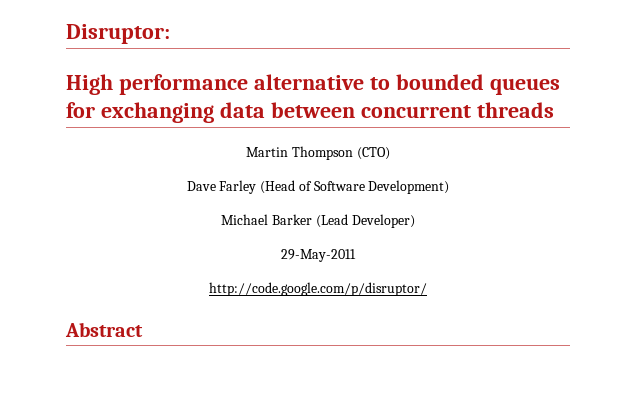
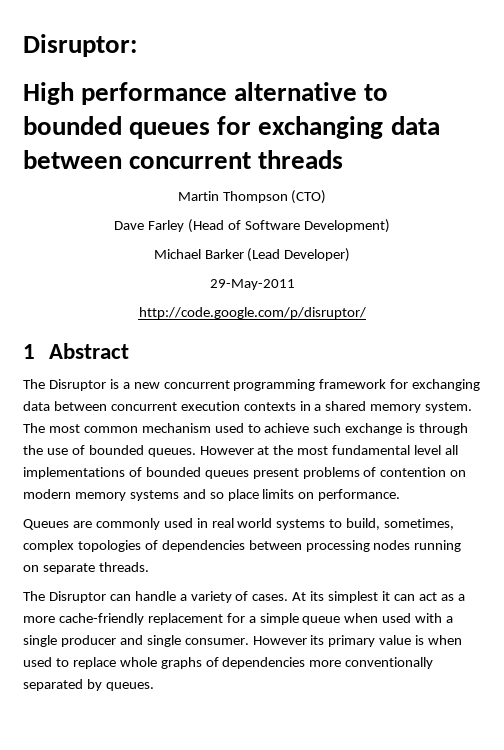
- Abstract
+ 1 Abstract
+ The Disruptor is a new concurrent programming framework for exchanging data between concurrent execution contexts in a shared memory system. The most common mechanism used to achieve such exchange is through the use of bounded queues. However at the most fundamental level all implementations of bounded queues present problems of contention on modern memory systems and so place limits on performance.
+ Queues are commonly used in real world systems to build, sometimes, complex topologies of dependencies between processing nodes running on separate threads.
+ The Disruptor can handle a variety of cases. At its simplest it can act as a more cache-friendly replacement for a simple queue when used with a single producer and single consumer. However its primary value is when used to replace whole graphs of dependencies more conventionally separated by queues.

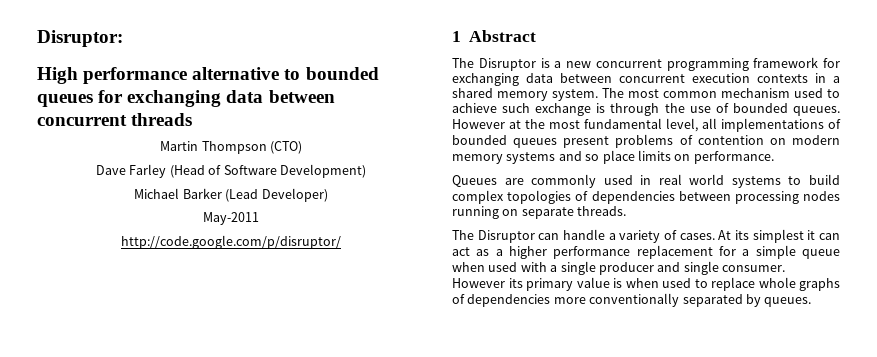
- 29-May-2011
+ May-2011
- However at the most fundamental level all implementations of bounded queues present problems of contention on modern memory systems and so place limits on performance.
+ However at the most fundamental level, all implementations of bounded queues present problems of contention on modern memory systems and so place limits on performance.
- Queues are commonly used in real world systems to build, sometimes, complex topologies of dependencies between processing nodes running on separate threads.
+ Queues are commonly used in real world systems to build complex topologies of dependencies between processing nodes running on separate threads.
- At its simplest it can act as a more cache-friendly replacement for a simple queue when used with a single producer and single consumer.
+ At its simplest it can act as a higher performance replacement for a simple queue when used with a single producer and single consumer.

